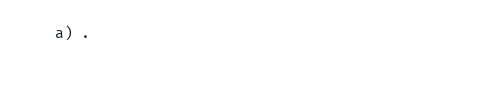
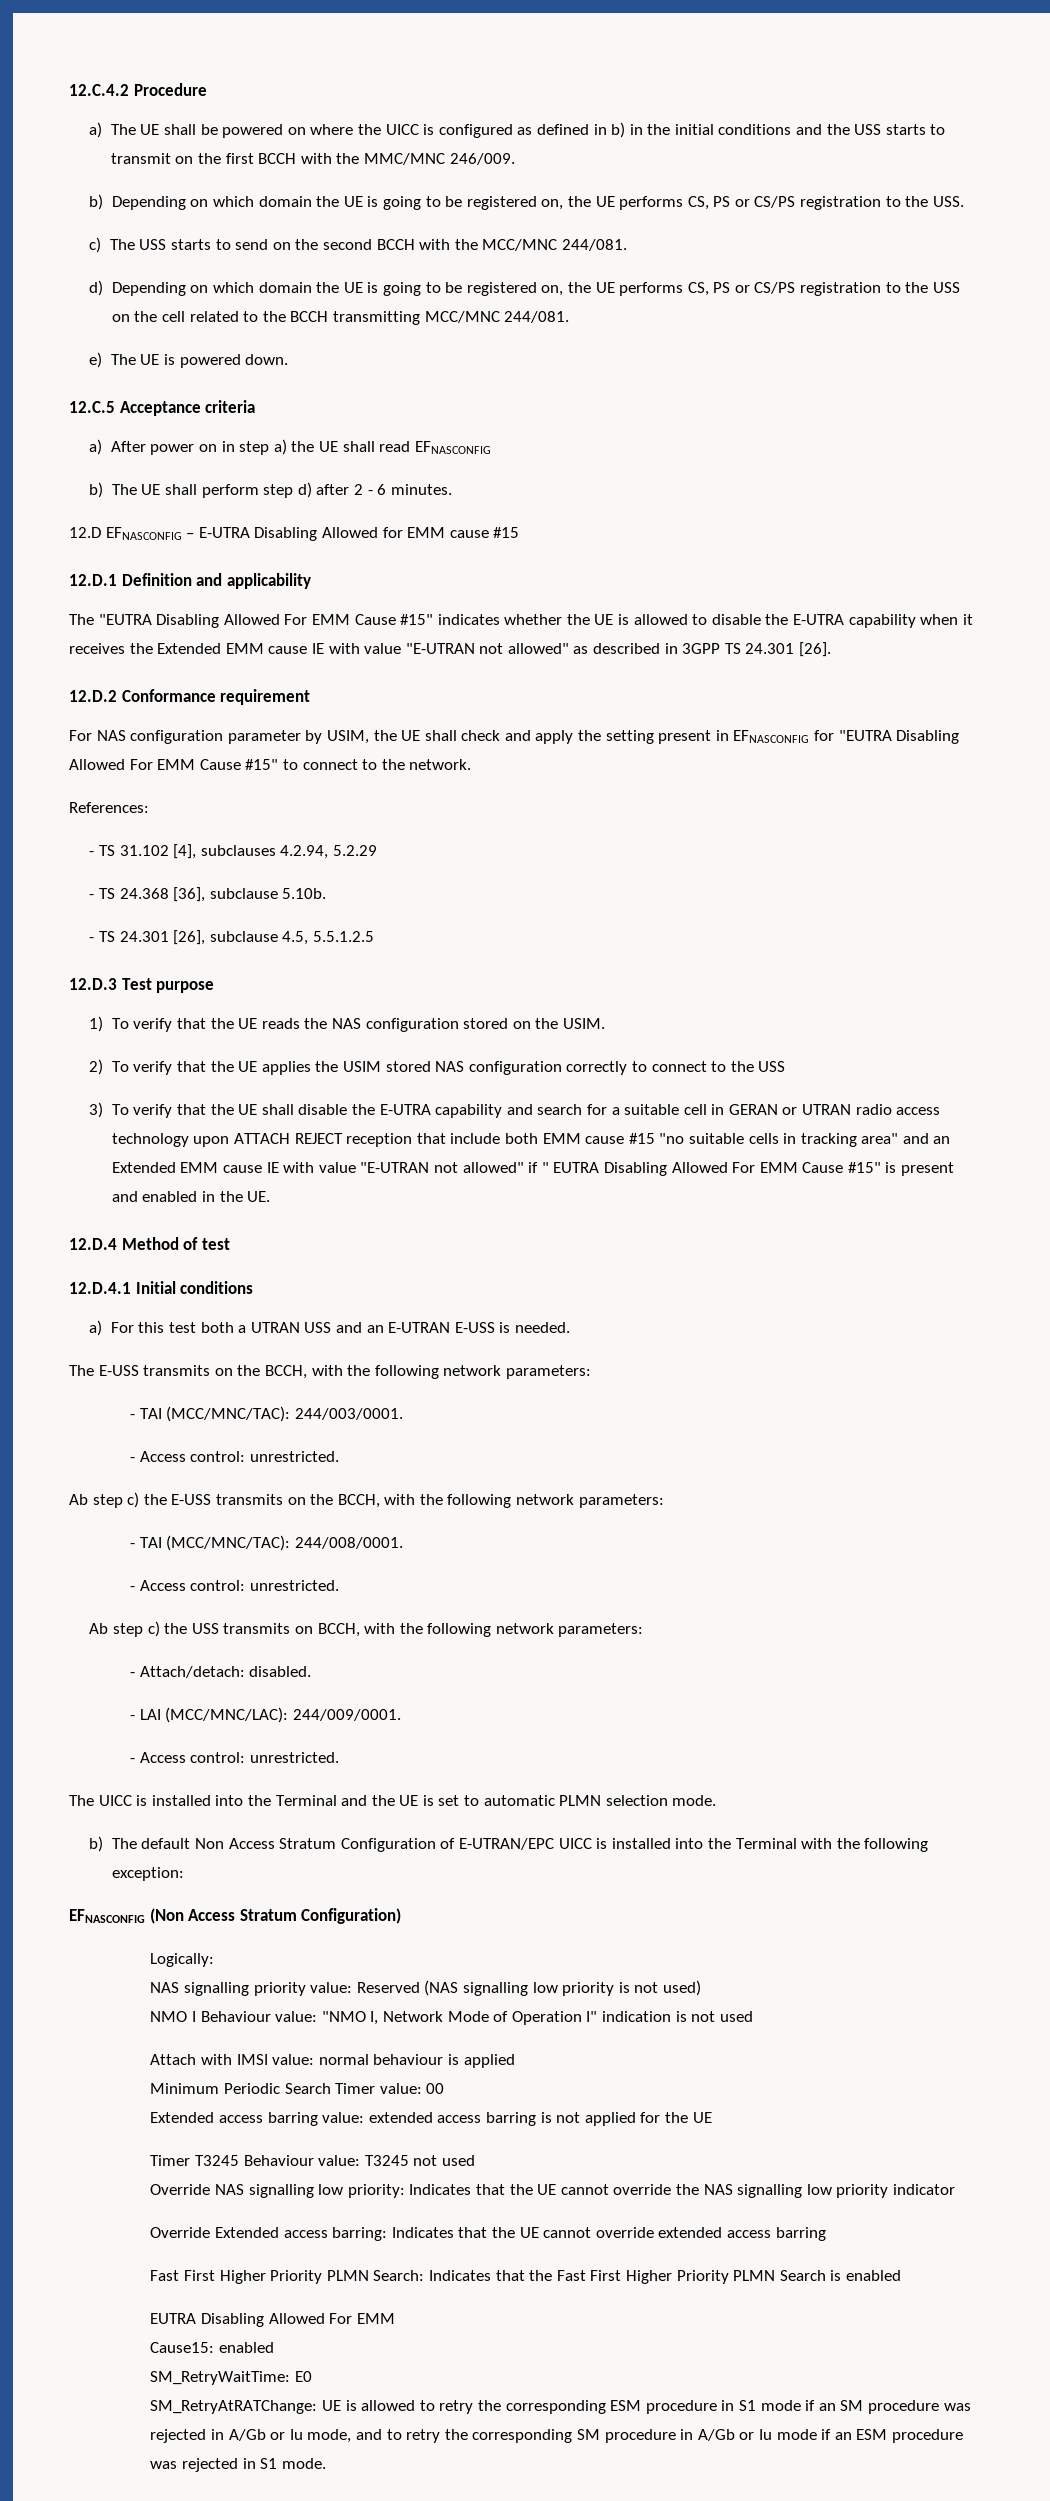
- a) .
+ 12.C.4.2 Procedure
+ a) The UE shall be powered on where the UICC is configured as defined in b) in the initial conditions and the USS starts to transmit on the first BCCH with the MMC/MNC 246/009.
+ b) Depending on which domain the UE is going to be registered on, the UE performs CS, PS or CS/PS registration to the USS.
+ c) The USS starts to send on the second BCCH with the MCC/MNC 244/081.
+ d) Depending on which domain the UE is going to be registered on, the UE performs CS, PS or CS/PS registration to the USS on the cell related to the BCCH transmitting MCC/MNC 244/081.
+ e) The UE is powered down.
+ 12.C.5 Acceptance criteria
+ a) After power on in step a) the UE shall read EFNASCONFIG
+ b) The UE shall perform step d) after 2 - 6 minutes.
+ 12.D EFNASCONFIG – E-UTRA Disabling Allowed for EMM cause #15
+ 12.D.1 Definition and applicability
+ The "EUTRA Disabling Allowed For EMM Cause #15" indicates whether the UE is allowed to disable the E-UTRA capability when it receives the Extended EMM cause IE with value "E-UTRAN not allowed" as described in 3GPP TS 24.301 [26].
+ 12.D.2 Conformance requirement
+ For NAS configuration parameter by USIM, the UE shall check and apply the setting present in EFNASCONFIG for "EUTRA Disabling Allowed For EMM Cause #15" to connect to the network.
+ References:
+ - TS 31.102 [4], subclauses 4.2.94, 5.2.29
+ - TS 24.368 [36], subclause 5.10b.
+ - TS 24.301 [26], subclause 4.5, 5.5.1.2.5
+ 12.D.3 Test purpose
+ 1) To verify that the UE reads the NAS configuration stored on the USIM.
+ 2) To verify that the UE applies the USIM stored NAS configuration correctly to connect to the USS
+ 3) To verify that the UE shall disable the E-UTRA capability and search for a suitable cell in GERAN or UTRAN radio access technology upon ATTACH REJECT reception that include both EMM cause #15 "no suitable cells in tracking area" and an Extended EMM cause IE with value "E-UTRAN not allowed" if " EUTRA Disabling Allowed For EMM Cause #15" is present and enabled in the UE.
+ 12.D.4 Method of test
+ 12.D.4.1 Initial conditions
+ a) For this test both a UTRAN USS and an E-UTRAN E-USS is needed.
+ The E-USS transmits on the BCCH, with the following network parameters:
+ - TAI (MCC/MNC/TAC): 244/003/0001.
+ - Access control: unrestricted.
+ Ab step c) the E-USS transmits on the BCCH, with the following network parameters:
+ - TAI (MCC/MNC/TAC): 244/008/0001.
+ - Access control: unrestricted.
+ Ab step c) the USS transmits on BCCH, with the following network parameters:
+ - Attach/detach: disabled.
+ - LAI (MCC/MNC/LAC): 244/009/0001.
+ - Access control: unrestricted.
+ The UICC is installed into the Terminal and the UE is set to automatic PLMN selection mode.
+ b) The default Non Access Stratum Configuration of E-UTRAN/EPC UICC is installed into the Terminal with the following exception:
+ EFNASCONFIG (Non Access Stratum Configuration)
+ Logically:
+ NAS signalling priority value: Reserved (NAS signalling low priority is not used)
+ NMO I Behaviour value: "NMO I, Network Mode of Operation I" indication is not used
+ Attach with IMSI value: normal behaviour is applied
+ Minimum Periodic Search Timer value: 00
+ Extended access barring value: extended access barring is not applied for the UE
+ Timer T3245 Behaviour value: T3245 not used
+ Override NAS signalling low priority: Indicates that the UE cannot override the NAS signalling low priority indicator
+ Override Extended access barring: Indicates that the UE cannot override extended access barring
+ Fast First Higher Priority PLMN Search: Indicates that the Fast First Higher Priority PLMN Search is enabled
+ EUTRA Disabling Allowed For EMM
+ Cause15: enabled
+ SM_RetryWaitTime: E0
+ SM_RetryAtRATChange: UE is allowed to retry the corresponding ESM procedure in S1 mode if an SM procedure was rejected in A/Gb or Iu mode, and to retry the corresponding SM procedure in A/Gb or Iu mode if an ESM procedure was rejected in S1 mode.

